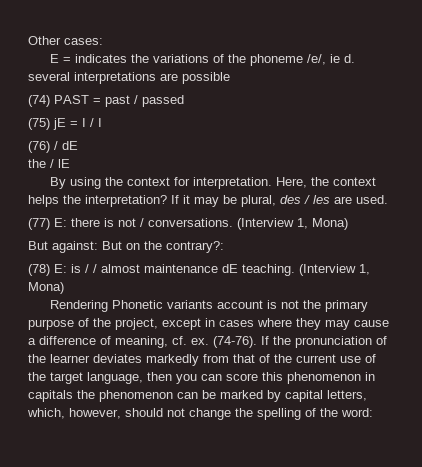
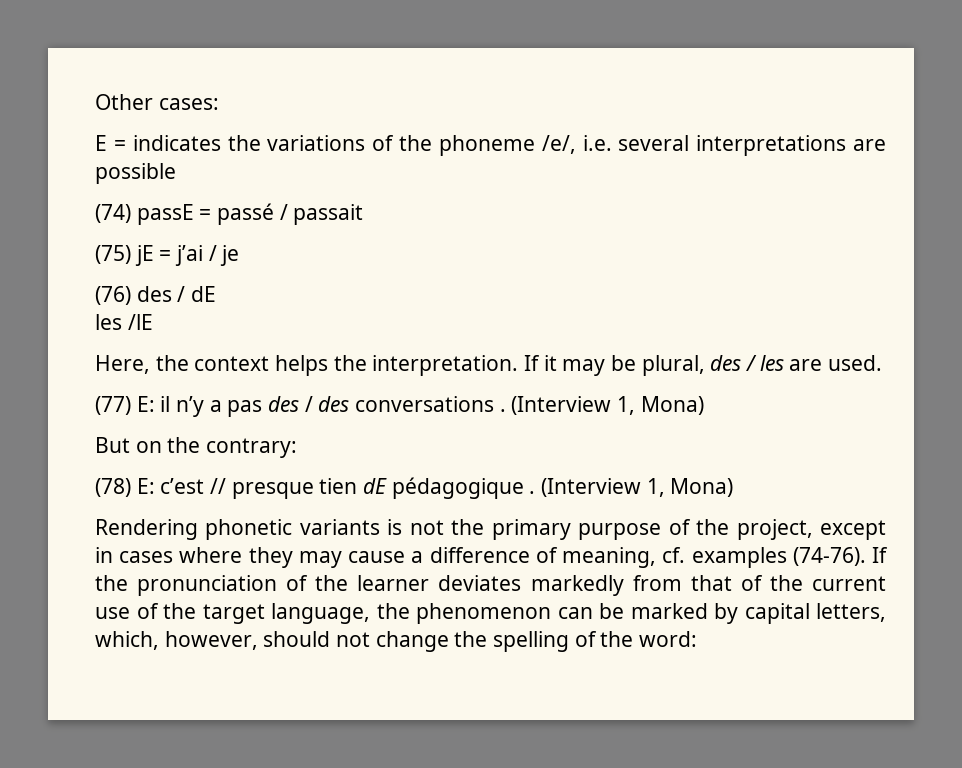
- E = indicates the variations of the phoneme /e/, ie d. several interpretations are possible
+ E = indicates the variations of the phoneme /e/, i.e. several interpretations are possible
- (74) PAST = past / passed
+ (74) passE = passé / passait
- (75) jE = I / I
+ (75) jE = j’ai / je
- (76) / dE
+ (76) des / dE
- the / lE
- By using the context for interpretation. Here, the context helps the interpretation?
+ les /lE
+ Here, the context helps the interpretation.
- (77) E: there is not / conversations.
+ (77) E: il n’y a pas des / des conversations .
- But against: But on the contrary?:
+ But on the contrary:
- (78) E: is / / almost maintenance dE teaching.
+ (78) E: c’est // presque tien dE pédagogique .
- Rendering Phonetic variants account is not the primary purpose of the project, except in cases where they may cause a difference of meaning, cf. ex. (74-76).
+ Rendering phonetic variants is not the primary purpose of the project, except in cases where they may cause a difference of meaning, cf. examples (74-76).
- If the pronunciation of the learner deviates markedly from that of the current use of the target language, then you can score this phenomenon in capitals the phenomenon can be marked by capital letters, which, however, should not change the spelling of the word:
+ If the pronunciation of the learner deviates markedly from that of the current use of the target language, the phenomenon can be marked by capital letters, which, however, should not change the spelling of the word:

